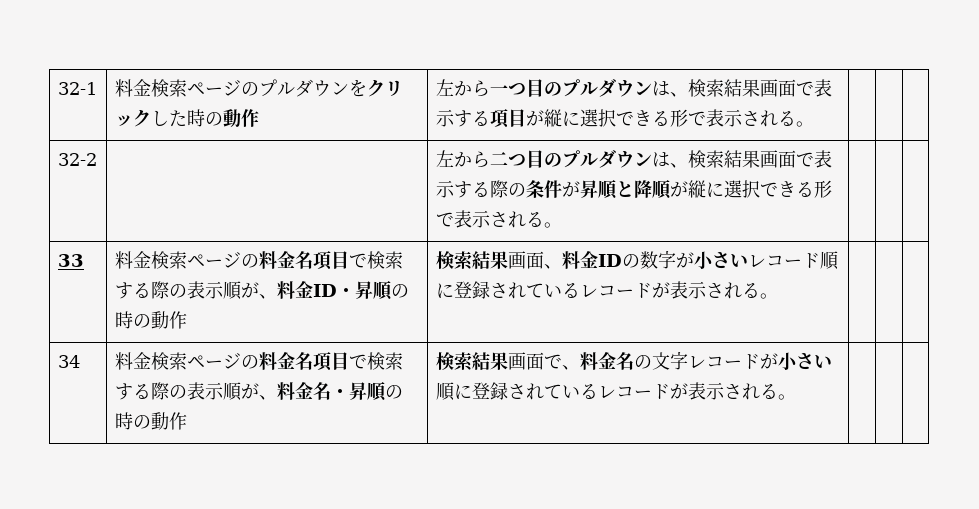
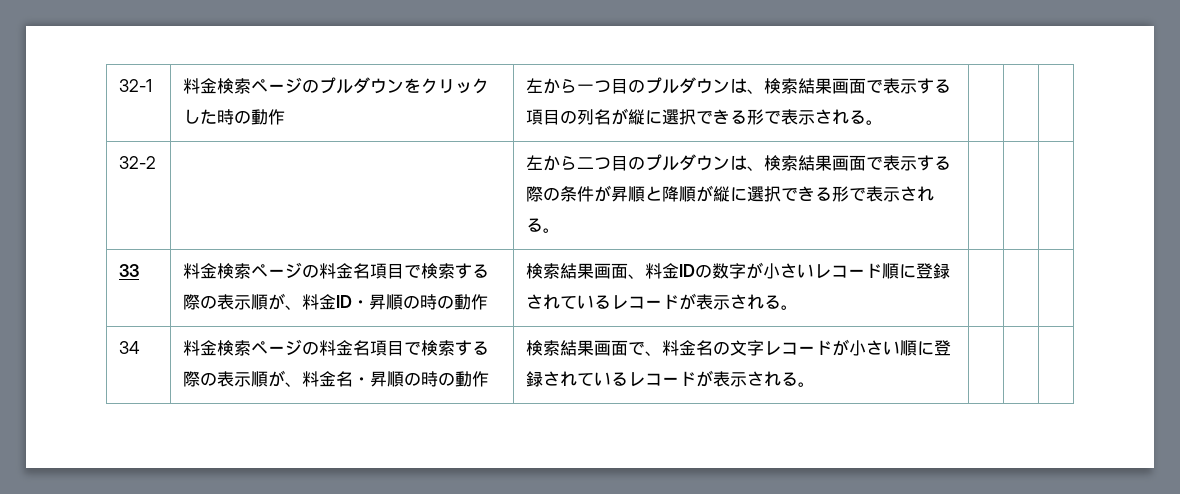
- 32-1 | 料金検索ページのプルダウンをクリックした時の動作 | 左から一つ目のプルダウンは、検索結果画面で表示する項目が縦に選択できる形で表示される。 | | |
+ 32-1 | 料金検索ページのプルダウンをクリックした時の動作 | 左から一つ目のプルダウンは、検索結果画面で表示する項目の列名が縦に選択できる形で表示される。 | | |

